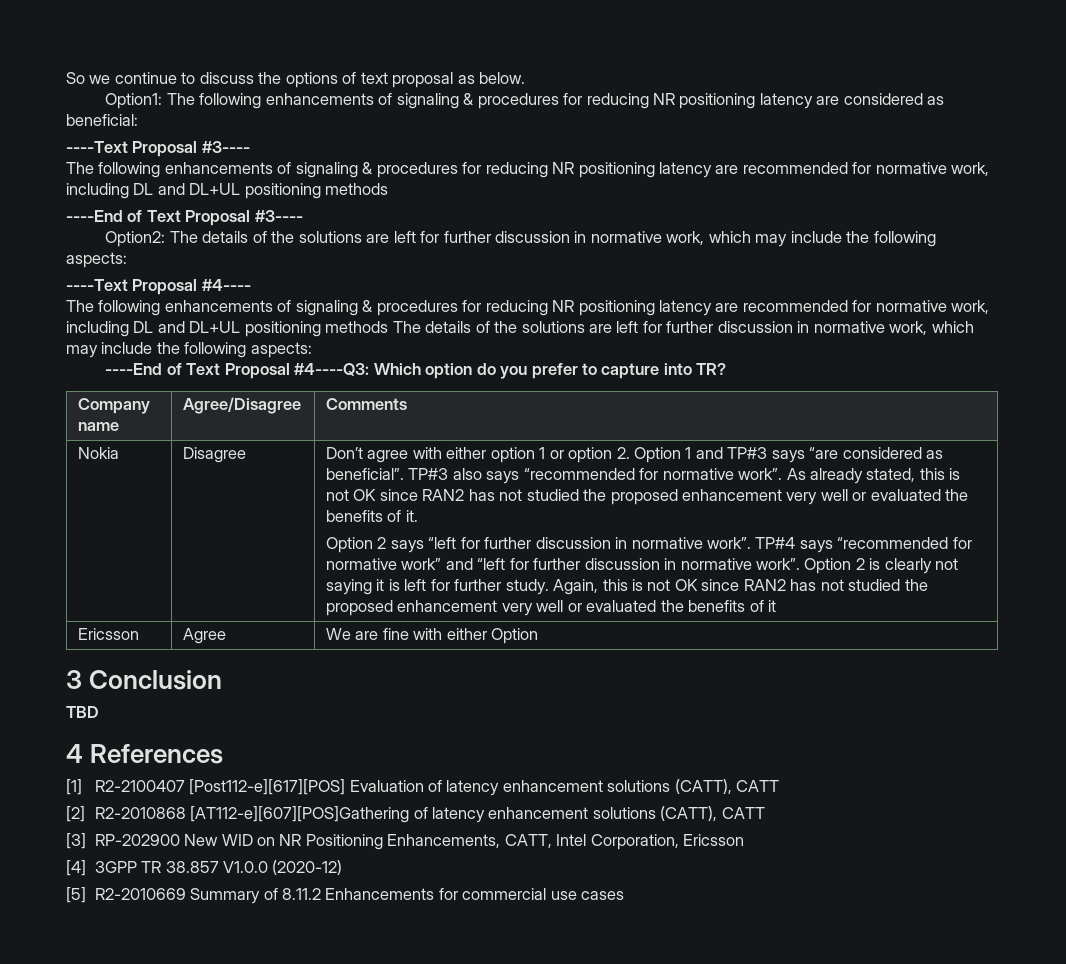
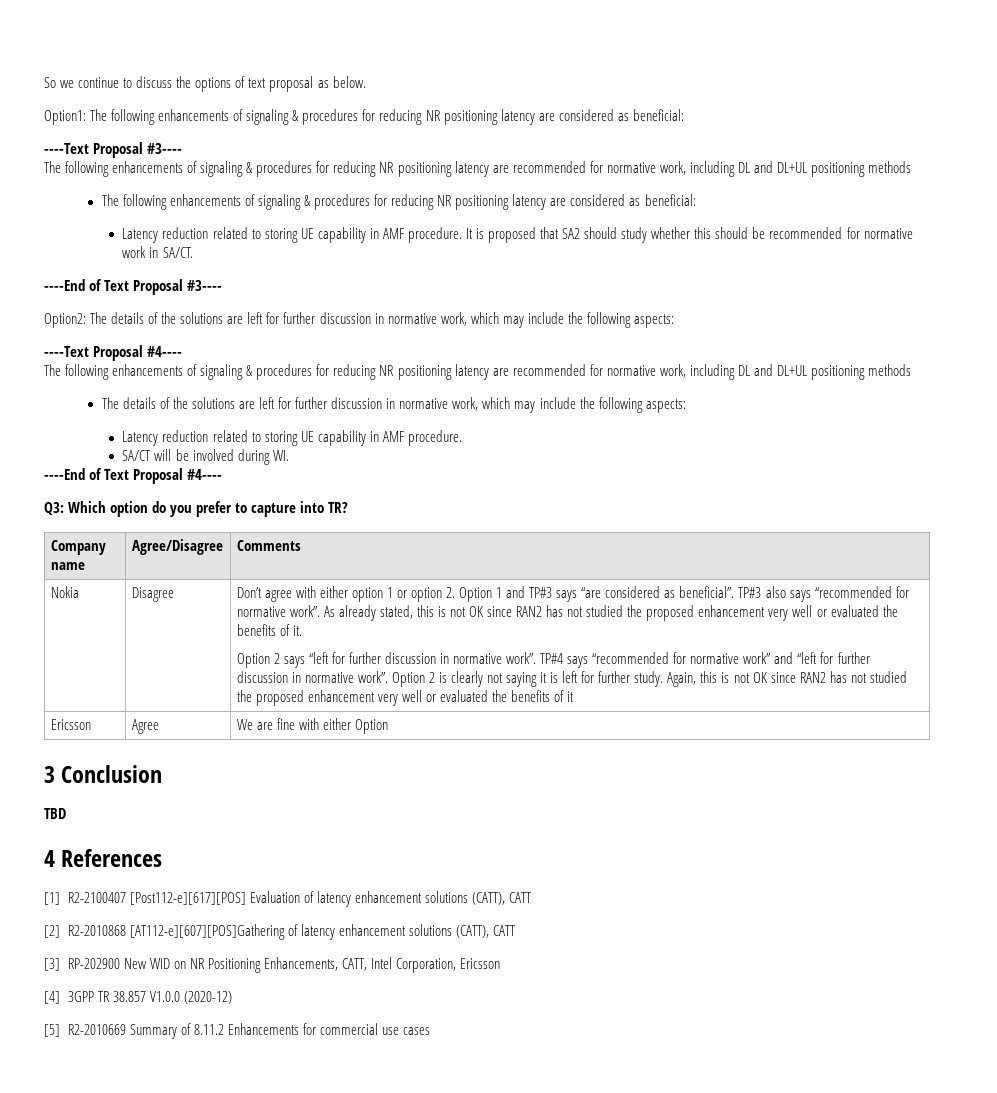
  ----Text Proposal #3----
  The following enhancements of signaling & procedures for reducing NR positioning latency are recommended for normative work, including DL and DL+UL positioning methods
+ The following enhancements of signaling & procedures for reducing NR positioning latency are considered as beneficial:
+ Latency reduction related to storing UE capability in AMF procedure. It is proposed that SA2 should study whether this should be recommended for normative work in SA/CT.
  ----Text Proposal #4----
- The following enhancements of signaling & procedures for reducing NR positioning latency are recommended for normative work, including DL and DL+UL positioning methods The details of the solutions are left for further discussion in normative work, which may include the following aspects:
- ----End of Text Proposal #4----Q3: Which option do you prefer to capture into TR?
+ The following enhancements of signaling & procedures for reducing NR positioning latency are recommended for normative work, including DL and DL+UL positioning methods
+ The details of the solutions are left for further discussion in normative work, which may include the following aspects:
+ Latency reduction related to storing UE capability in AMF procedure.
+ SA/CT will be involved during WI.
+ ----End of Text Proposal #4----
+ Q3: Which option do you prefer to capture into TR?

